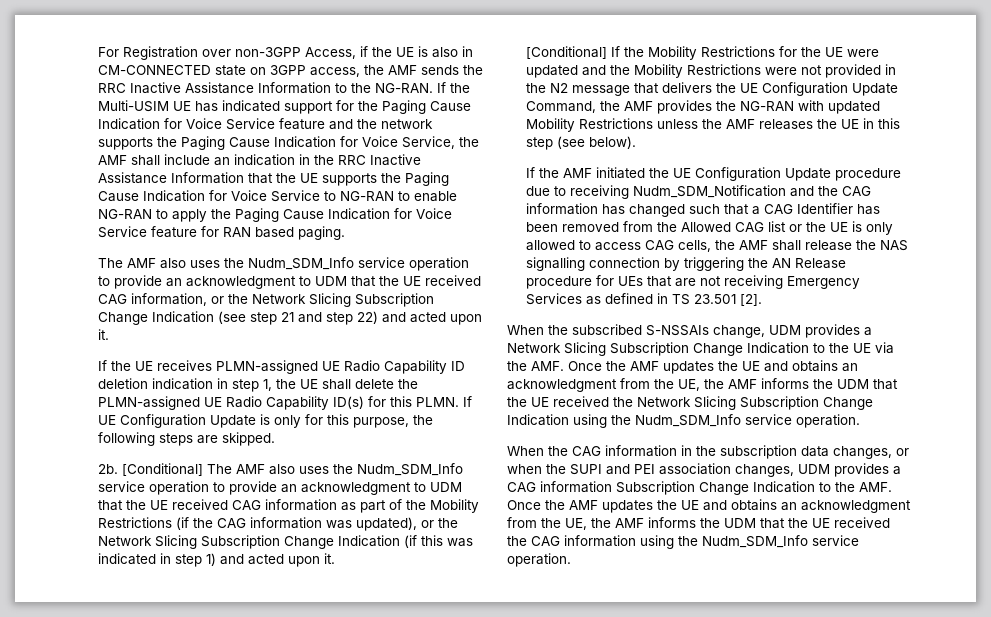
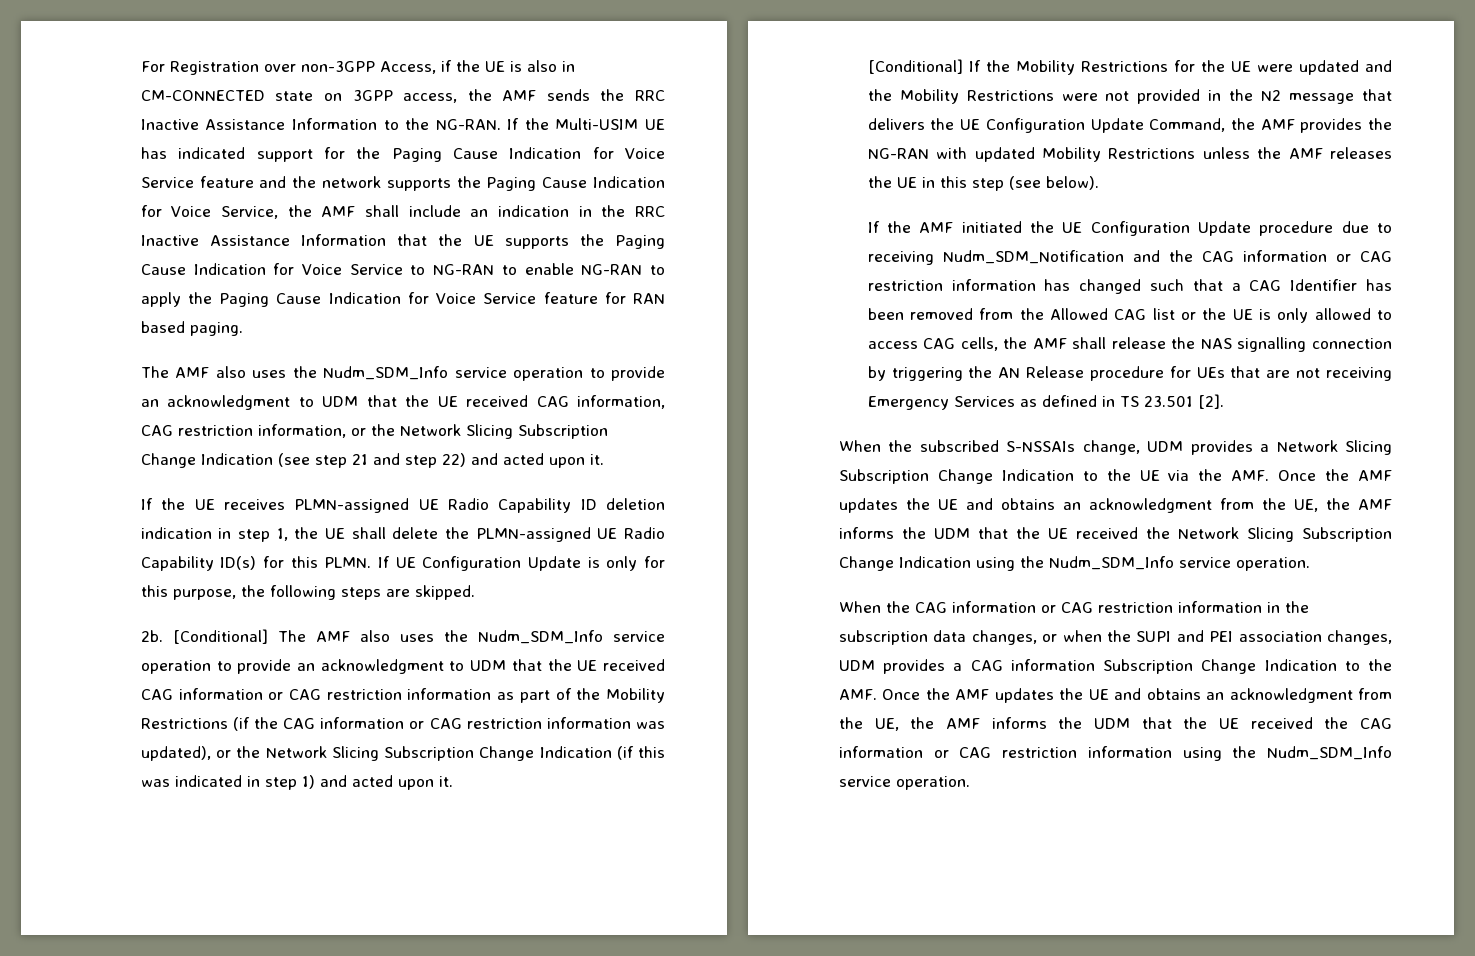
- The AMF also uses the Nudm_SDM_Info service operation to provide an acknowledgment to UDM that the UE received CAG information, or the Network Slicing Subscription Change Indication (see step 21 and step 22) and acted upon it.
+ The AMF also uses the Nudm_SDM_Info service operation to provide an acknowledgment to UDM that the UE received CAG information, CAG restriction information, or the Network Slicing Subscription Change Indication (see step 21 and step 22) and acted upon it.
- [Conditional] The AMF also uses the Nudm_SDM_Info service operation to provide an acknowledgment to UDM that the UE received CAG information as part of the Mobility Restrictions (if the CAG information was updated), or the Network Slicing Subscription Change Indication (if this was indicated in step 1) and acted upon it.
+ [Conditional] The AMF also uses the Nudm_SDM_Info service operation to provide an acknowledgment to UDM that the UE received CAG information or CAG restriction information as part of the Mobility Restrictions (if the CAG information or CAG restriction information was updated), or the Network Slicing Subscription Change Indication (if this was indicated in step 1) and acted upon it.
- If the AMF initiated the UE Configuration Update procedure due to receiving Nudm_SDM_Notification and the CAG information has changed such that a CAG Identifier has been removed from the Allowed CAG list or the UE is only allowed to access CAG cells, the AMF shall release the NAS signalling connection by triggering the AN Release procedure for UEs that are not receiving Emergency Services as defined in TS 23.501 [2].
+ If the AMF initiated the UE Configuration Update procedure due to receiving Nudm_SDM_Notification and the CAG information or CAG restriction information has changed such that a CAG Identifier has been removed from the Allowed CAG list or the UE is only allowed to access CAG cells, the AMF shall release the NAS signalling connection by triggering the AN Release procedure for UEs that are not receiving Emergency Services as defined in TS 23.501 [2].
- When the CAG information in the subscription data changes, or when the SUPI and PEI association changes, UDM provides a CAG information Subscription Change Indication to the AMF. Once the AMF updates the UE and obtains an acknowledgment from the UE, the AMF informs the UDM that the UE received the CAG information using the Nudm_SDM_Info service operation.
+ When the CAG information or CAG restriction information in the subscription data changes, or when the SUPI and PEI association changes, UDM provides a CAG information Subscription Change Indication to the AMF. Once the AMF updates the UE and obtains an acknowledgment from the UE, the AMF informs the UDM that the UE received the CAG information or CAG restriction information using the Nudm_SDM_Info service operation.

